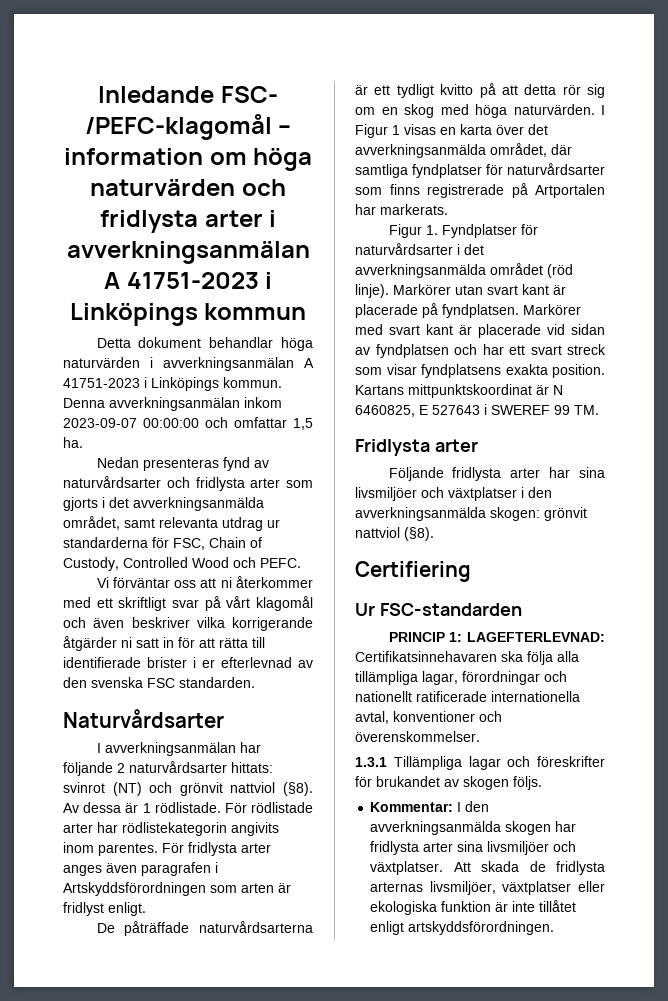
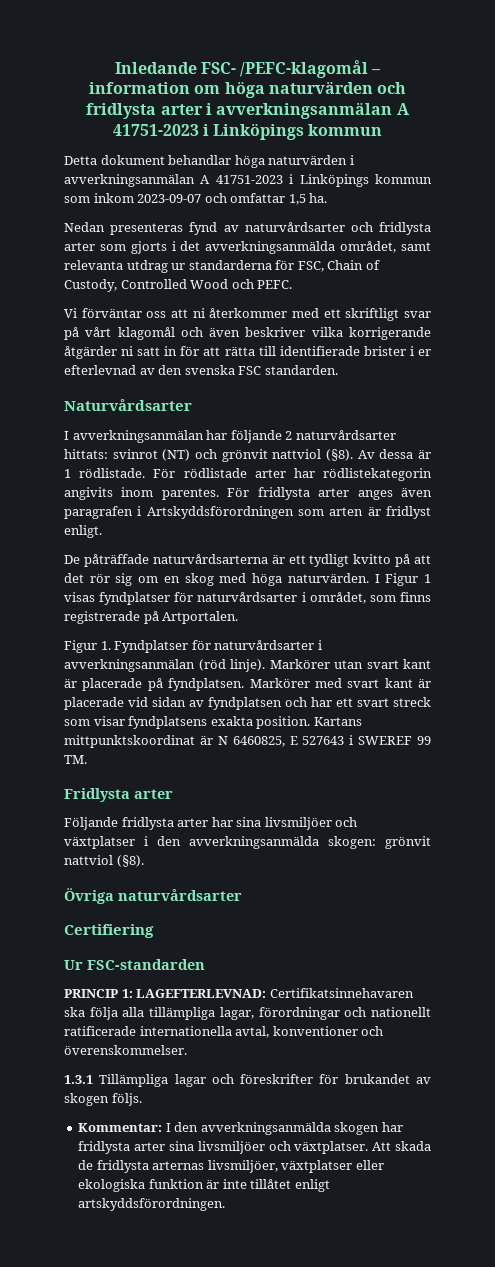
- Detta dokument behandlar höga naturvärden i avverkningsanmälan A 41751-2023 i Linköpings kommun. Denna avverkningsanmälan inkom 2023-09-07 00:00:00 och omfattar 1,5 ha.
+ Detta dokument behandlar höga naturvärden i avverkningsanmälan A 41751-2023 i Linköpings kommun som inkom 2023-09-07 och omfattar 1,5 ha.
- De påträffade naturvårdsarterna är ett tydligt kvitto på att detta rör sig om en skog med höga naturvärden.
+ De påträffade naturvårdsarterna är ett tydligt kvitto på att det rör sig om en skog med höga naturvärden.
- I Figur 1 visas en karta över det avverkningsanmälda området, där samtliga fyndplatser för naturvårdsarter som finns registrerade på Artportalen har markerats.
+ I Figur 1 visas fyndplatser för naturvårdsarter i området, som finns registrerade på Artportalen.
- Figur 1. Fyndplatser för naturvårdsarter i det avverkningsanmälda området (röd linje).
+ Figur 1. Fyndplatser för naturvårdsarter i avverkningsanmälan (röd linje).
+ Övriga naturvårdsarter

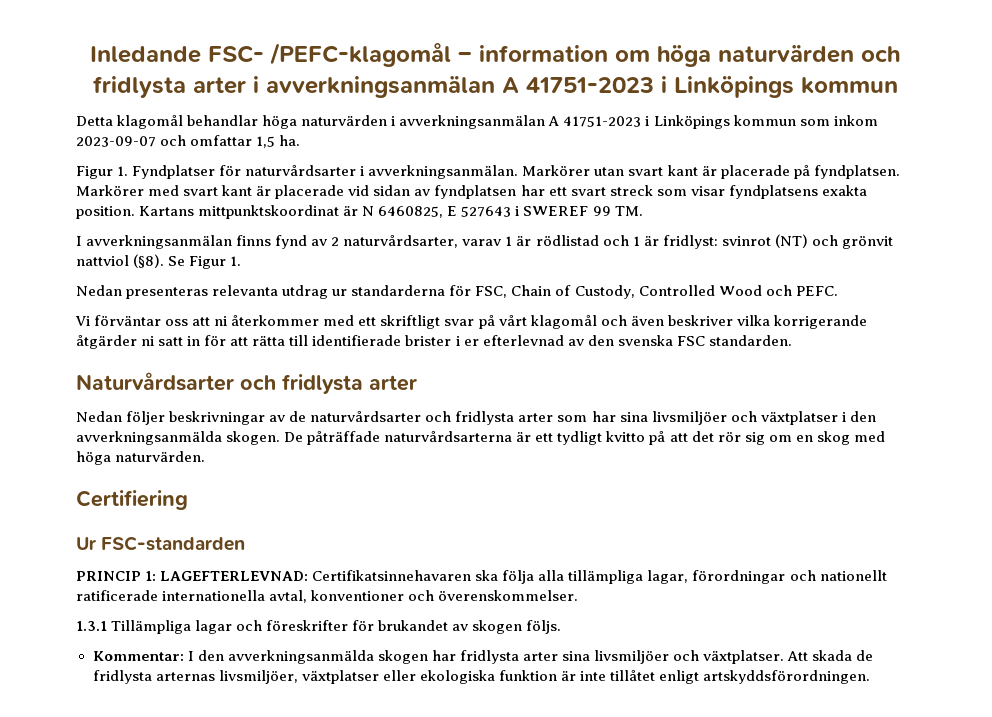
- Detta dokument behandlar höga naturvärden i avverkningsanmälan A 41751-2023 i Linköpings kommun som inkom 2023-09-07 och omfattar 1,5 ha.
+ Detta klagomål behandlar höga naturvärden i avverkningsanmälan A 41751-2023 i Linköpings kommun som inkom 2023-09-07 och omfattar 1,5 ha.
- Nedan presenteras fynd av naturvårdsarter och fridlysta arter som gjorts i det avverkningsanmälda området, samt relevanta utdrag ur standarderna för FSC, Chain of Custody, Controlled Wood och PEFC.
+ Figur 1. Fyndplatser för naturvårdsarter i avverkningsanmälan. Markörer utan svart kant är placerade på fyndplatsen. Markörer med svart kant är placerade vid sidan av fyndplatsen har ett svart streck som visar fyndplatsens exakta position. Kartans mittpunktskoordinat är N 6460825, E 527643 i SWEREF 99 TM.
+ I avverkningsanmälan finns fynd av 2 naturvårdsarter, varav 1 är rödlistad och 1 är fridlyst: svinrot (NT) och grönvit nattviol (§8). Se Figur 1.
+ Nedan presenteras relevanta utdrag ur standarderna för FSC, Chain of Custody, Controlled Wood och PEFC.
- Naturvårdsarter
- I avverkningsanmälan har följande 2 naturvårdsarter hittats: svinrot (NT) och grönvit nattviol (§8). Av dessa är 1 rödlistade. För rödlistade arter har rödlistekategorin angivits inom parentes. För fridlysta arter anges även paragrafen i Artskyddsförordningen som arten är fridlyst enligt.
- De påträffade naturvårdsarterna är ett tydligt kvitto på att det rör sig om en skog med höga naturvärden. I Figur 1 visas fyndplatser för naturvårdsarter i området, som finns registrerade på Artportalen.
- Figur 1. Fyndplatser för naturvårdsarter i avverkningsanmälan (röd linje). Markörer utan svart kant är placerade på fyndplatsen. Markörer med svart kant är placerade vid sidan av fyndplatsen och har ett svart streck som visar fyndplatsens exakta position. Kartans mittpunktskoordinat är N 6460825, E 527643 i SWEREF 99 TM.
- Fridlysta arter
- Följande fridlysta arter har sina livsmiljöer och växtplatser i den avverkningsanmälda skogen: grönvit nattviol (§8).
- Övriga naturvårdsarter
+ Naturvårdsarter och fridlysta arter
+ Nedan följer beskrivningar av de naturvårdsarter och fridlysta arter som har sina livsmiljöer och växtplatser i den avverkningsanmälda skogen. De påträffade naturvårdsarterna är ett tydligt kvitto på att det rör sig om en skog med höga naturvärden.

